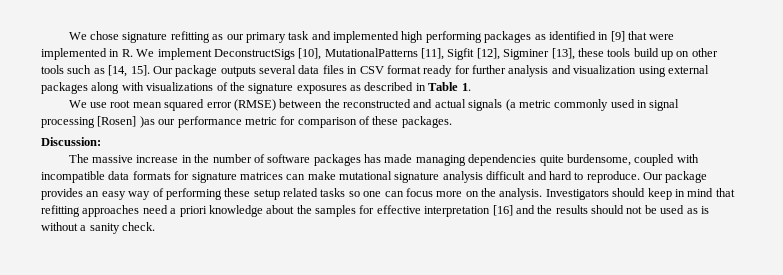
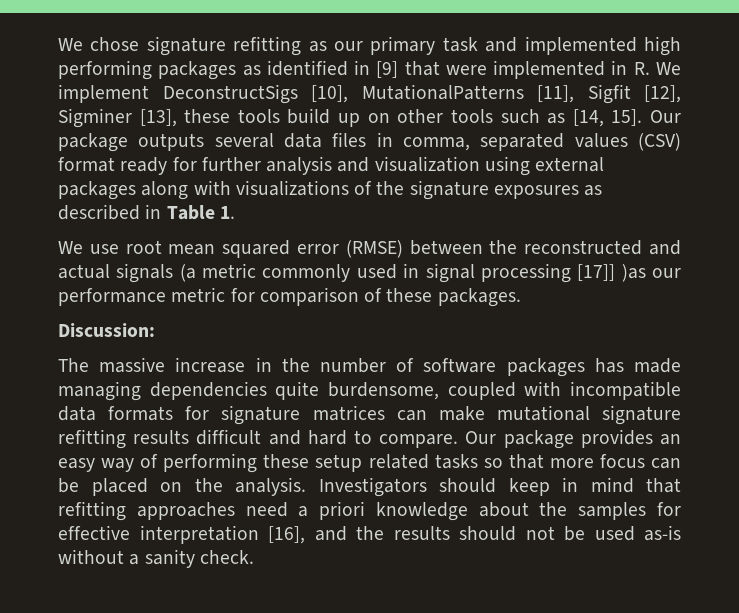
- Our package outputs several data files in CSV format ready for further analysis and visualization using external packages along with visualizations of the signature exposures as described in Table 1.
+ Our package outputs several data files in comma, separated values (CSV) format ready for further analysis and visualization using external packages along with visualizations of the signature exposures as described in Table 1.
- We use root mean squared error (RMSE) between the reconstructed and actual signals (a metric commonly used in signal processing [Rosen] )as our performance metric for comparison of these packages.
+ We use root mean squared error (RMSE) between the reconstructed and actual signals (a metric commonly used in signal processing [17]] )as our performance metric for comparison of these packages.
- The massive increase in the number of software packages has made managing dependencies quite burdensome, coupled with incompatible data formats for signature matrices can make mutational signature analysis difficult and hard to reproduce.
+ The massive increase in the number of software packages has made managing dependencies quite burdensome, coupled with incompatible data formats for signature matrices can make mutational signature refitting results difficult and hard to compare.
- Our package provides an easy way of performing these setup related tasks so one can focus more on the analysis.
+ Our package provides an easy way of performing these setup related tasks so that more focus can be placed on the analysis.
- Investigators should keep in mind that refitting approaches need a priori knowledge about the samples for effective interpretation [16] and the results should not be used as is without a sanity check.
+ Investigators should keep in mind that refitting approaches need a priori knowledge about the samples for effective interpretation [16], and the results should not be used as-is without a sanity check.

